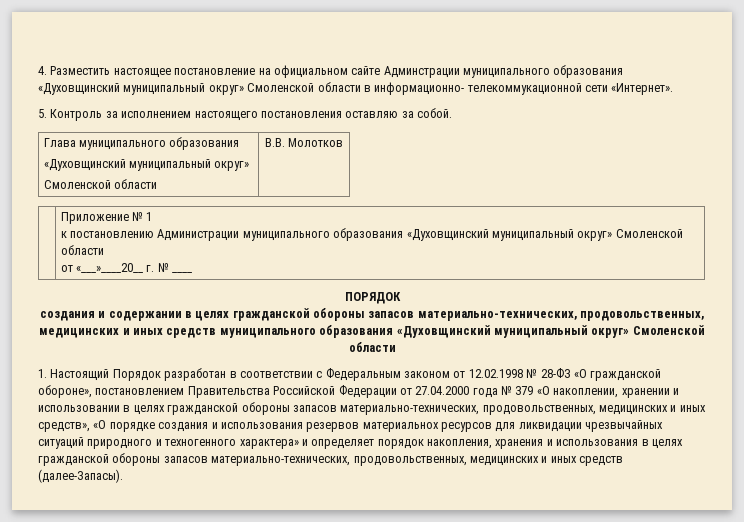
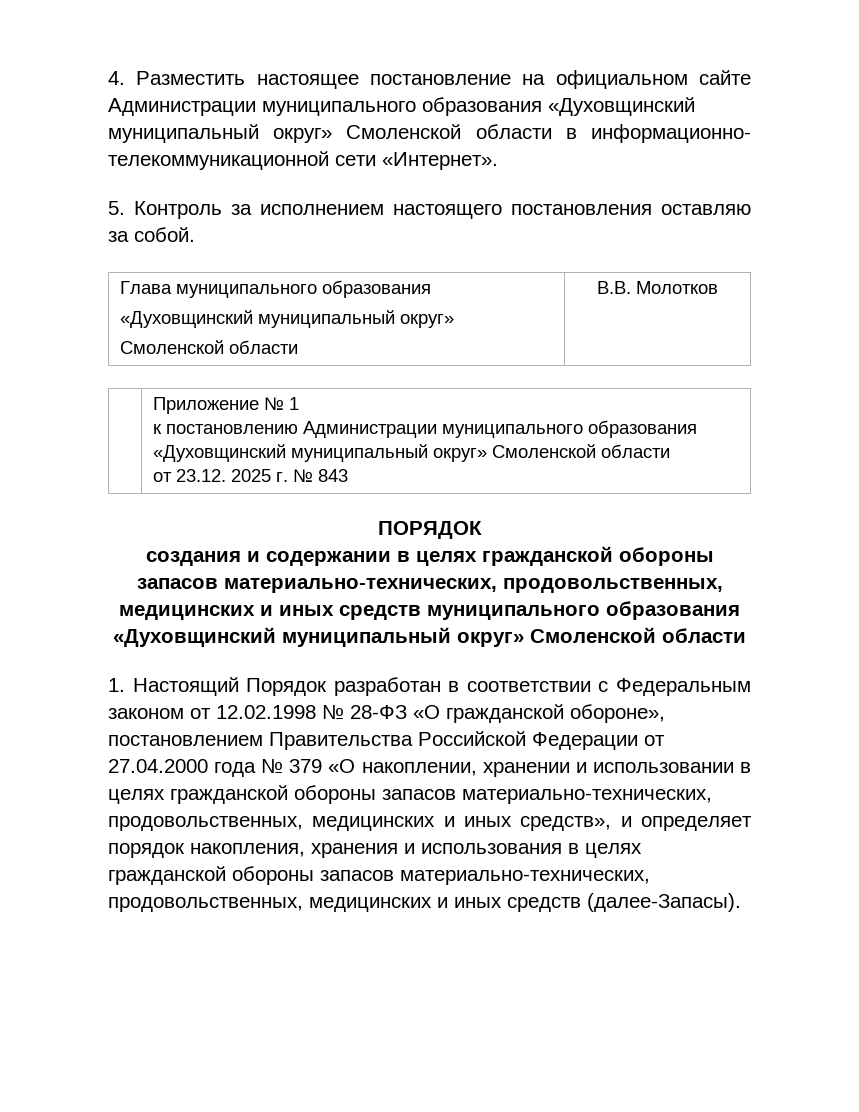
- 4. Разместить настоящее постановление на официальном сайте Админстрации муниципального образования «Духовщинский муниципальный округ» Смоленской области в информационно- телекоммукационной сети «Интернет».
+ 4. Разместить настоящее постановление на официальном сайте Администрации муниципального образования «Духовщинский муниципальный округ» Смоленской области в информационно- телекоммуникационной сети «Интернет».
  | Приложение № 1
  к постановлению Администрации муниципального образования «Духовщинский муниципальный округ» Смоленской области
- от «___»____20__ г. № ____
+ от 23.12. 2025 г. № 843
- 1. Настоящий Порядок разработан в соответствии с Федеральным законом от 12.02.1998 № 28-ФЗ «О гражданской обороне», постановлением Правительства Российской Федерации от 27.04.2000 года № 379 «О накоплении, хранении и использовании в целях гражданской обороны запасов материально-технических, продовольственных, медицинских и иных средств», «О порядке создания и использования резервов материальнох ресурсов для ликвидации чрезвычайных ситуаций природного и техногенного характера» и определяет порядок накопления, хранения и использования в целях гражданской обороны запасов материально-технических, продовольственных, медицинских и иных средств (далее-Запасы).
+ 1. Настоящий Порядок разработан в соответствии с Федеральным законом от 12.02.1998 № 28-ФЗ «О гражданской обороне», постановлением Правительства Российской Федерации от 27.04.2000 года № 379 «О накоплении, хранении и использовании в целях гражданской обороны запасов материально-технических, продовольственных, медицинских и иных средств», и определяет порядок накопления, хранения и использования в целях гражданской обороны запасов материально-технических, продовольственных, медицинских и иных средств (далее-Запасы).

